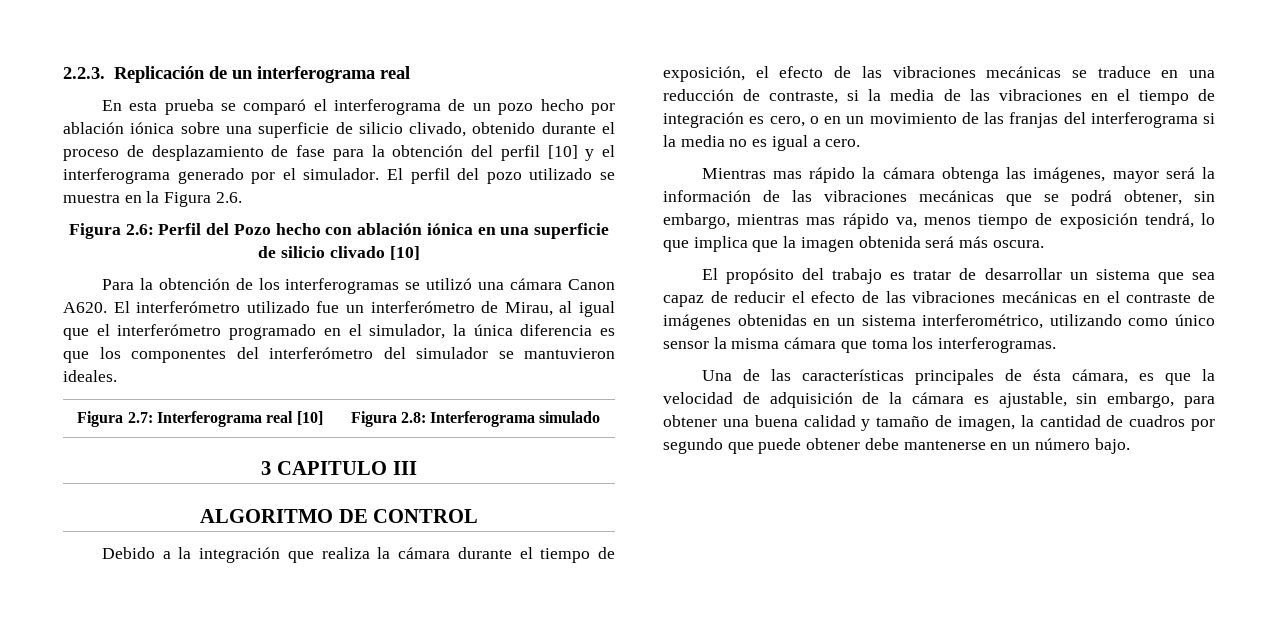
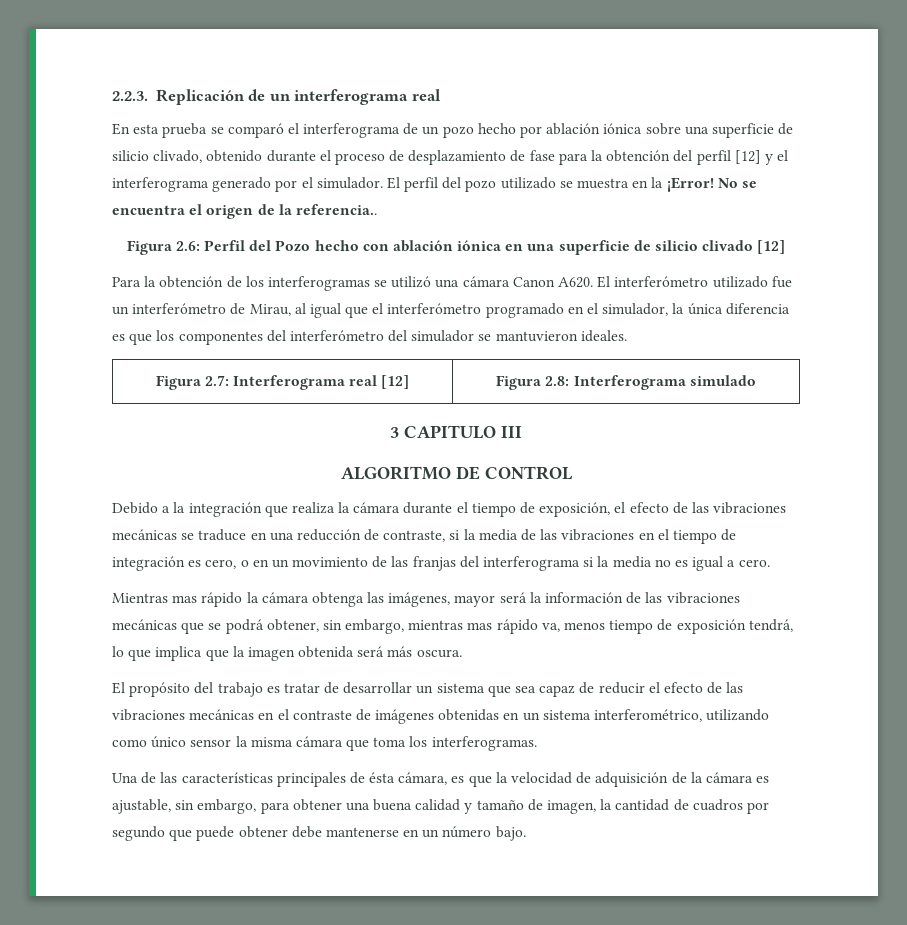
- En esta prueba se comparó el interferograma de un pozo hecho por ablación iónica sobre una superficie de silicio clivado, obtenido durante el proceso de desplazamiento de fase para la obtención del perfil [10] y el interferograma generado por el simulador.
+ En esta prueba se comparó el interferograma de un pozo hecho por ablación iónica sobre una superficie de silicio clivado, obtenido durante el proceso de desplazamiento de fase para la obtención del perfil [12] y el interferograma generado por el simulador.
- El perfil del pozo utilizado se muestra en la Figura 2.6.
+ El perfil del pozo utilizado se muestra en la ¡Error! No se encuentra el origen de la referencia..
- Figura 2.6: Perfil del Pozo hecho con ablación iónica en una superficie de silicio clivado [10]
+ Figura 2.6: Perfil del Pozo hecho con ablación iónica en una superficie de silicio clivado [12]
- Figura 2.7: Interferograma real [10] | Figura 2.8: Interferograma simulado
+ Figura 2.7: Interferograma real [12] | Figura 2.8: Interferograma simulado

